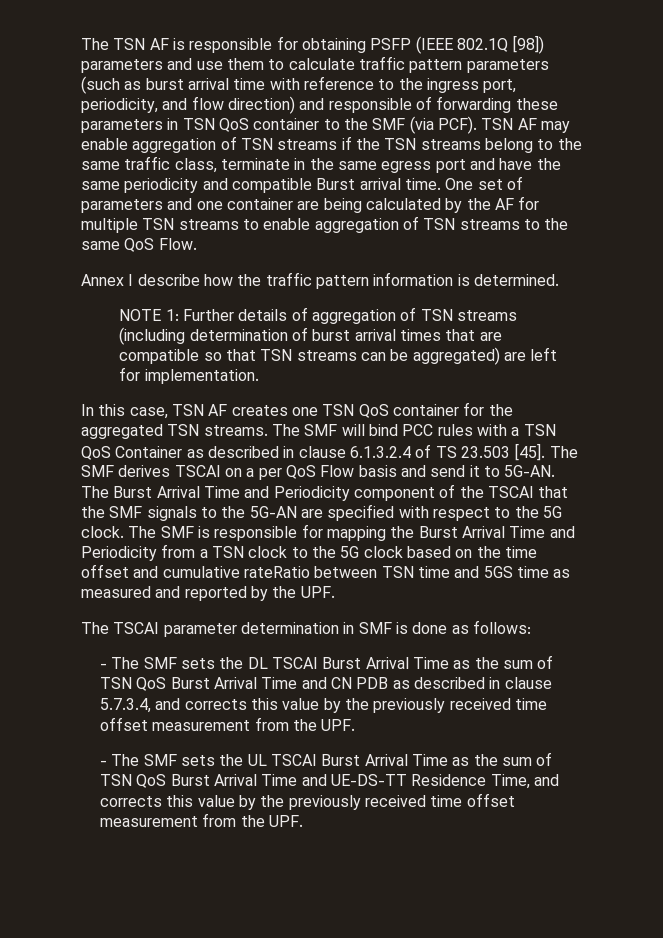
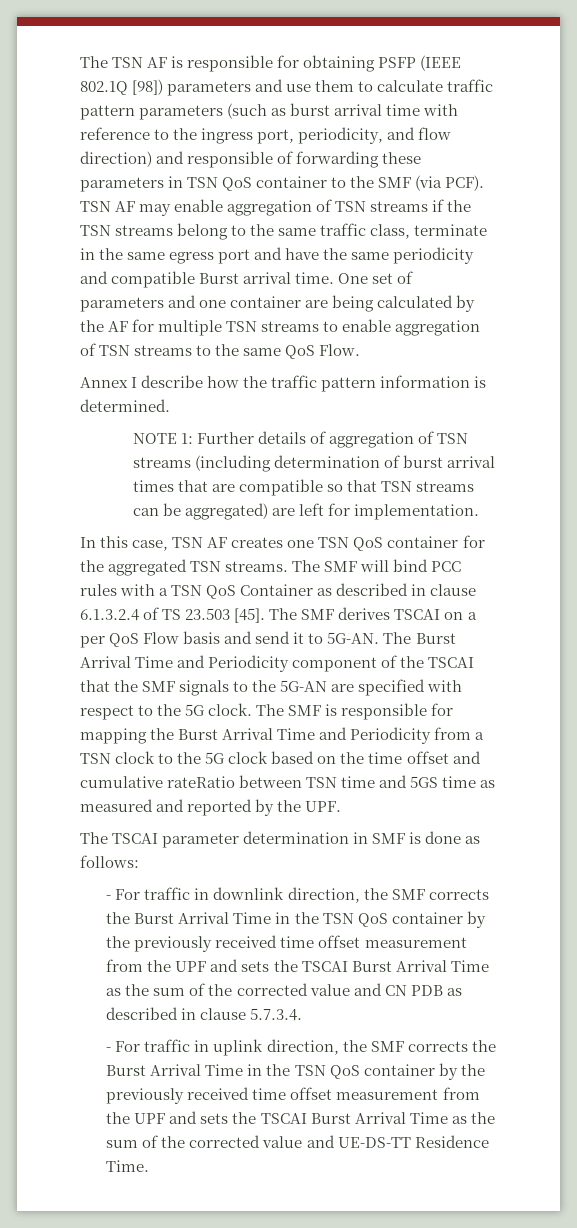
- - The SMF sets the DL TSCAI Burst Arrival Time as the sum of TSN QoS Burst Arrival Time and CN PDB as described in clause 5.7.3.4, and corrects this value by the previously received time offset measurement from the UPF.
- - The SMF sets the UL TSCAI Burst Arrival Time as the sum of TSN QoS Burst Arrival Time and UE-DS-TT Residence Time, and corrects this value by the previously received time offset measurement from the UPF.
+ - For traffic in downlink direction, the SMF corrects the Burst Arrival Time in the TSN QoS container by the previously received time offset measurement from the UPF and sets the TSCAI Burst Arrival Time as the sum of the corrected value and CN PDB as described in clause 5.7.3.4.
+ - For traffic in uplink direction, the SMF corrects the Burst Arrival Time in the TSN QoS container by the previously received time offset measurement from the UPF and sets the TSCAI Burst Arrival Time as the sum of the corrected value and UE-DS-TT Residence Time.

